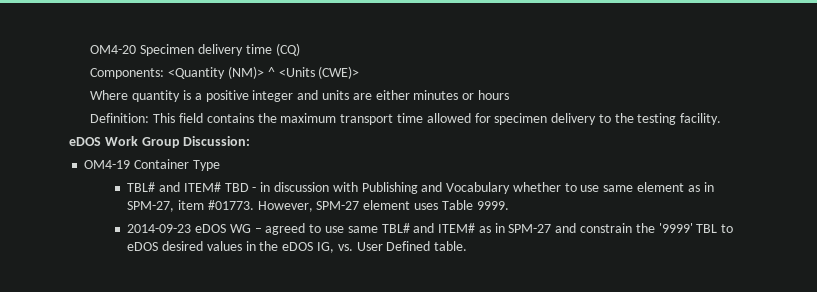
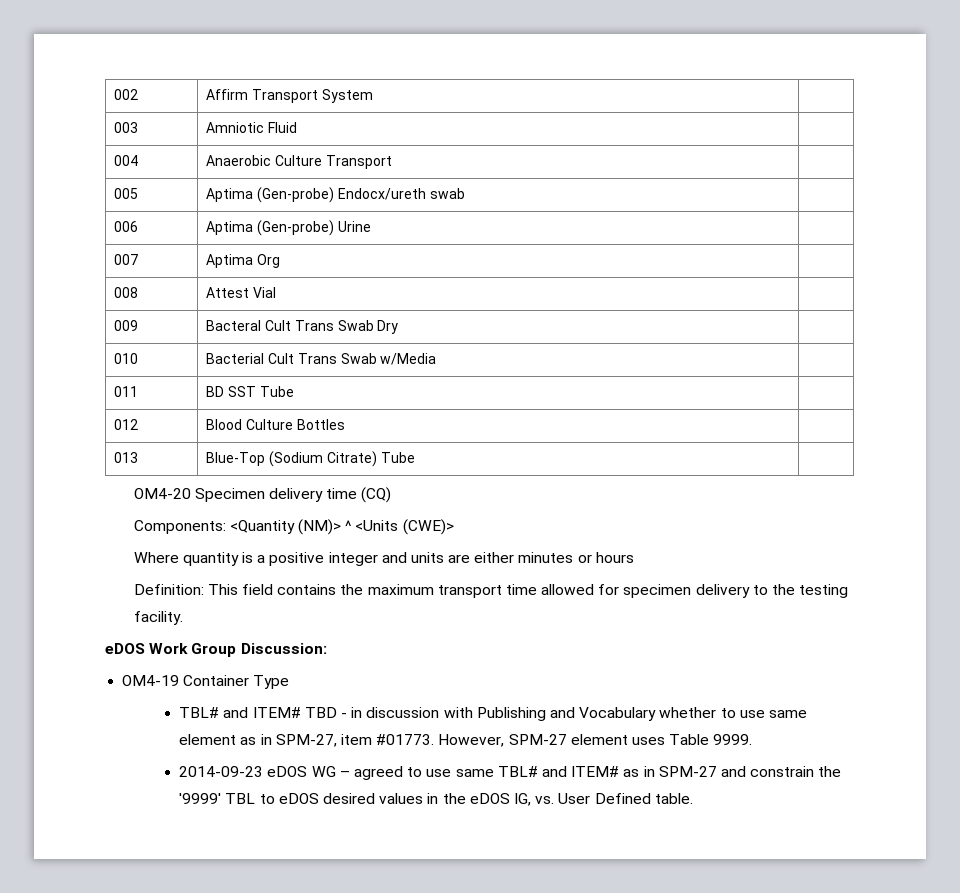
+ 002 | Affirm Transport System |
+ 003 | Amniotic Fluid |
+ 004 | Anaerobic Culture Transport |
+ 005 | Aptima (Gen-probe) Endocx/ureth swab |
+ 006 | Aptima (Gen-probe) Urine |
+ 007 | Aptima Org |
+ 008 | Attest Vial |
+ 009 | Bacteral Cult Trans Swab Dry |
+ 010 | Bacterial Cult Trans Swab w/Media |
+ 011 | BD SST Tube |
+ 012 | Blood Culture Bottles |
+ 013 | Blue-Top (Sodium Citrate) Tube |

